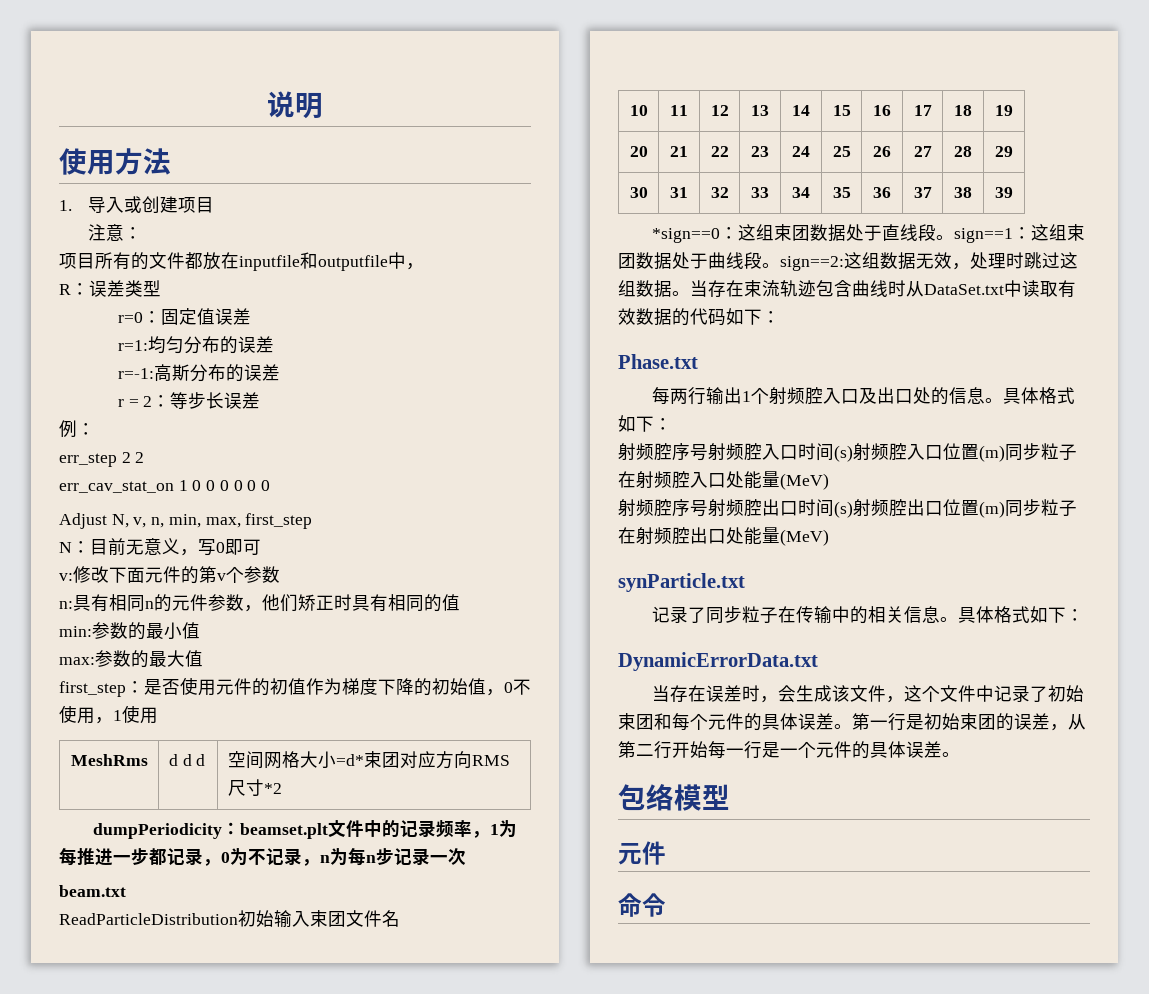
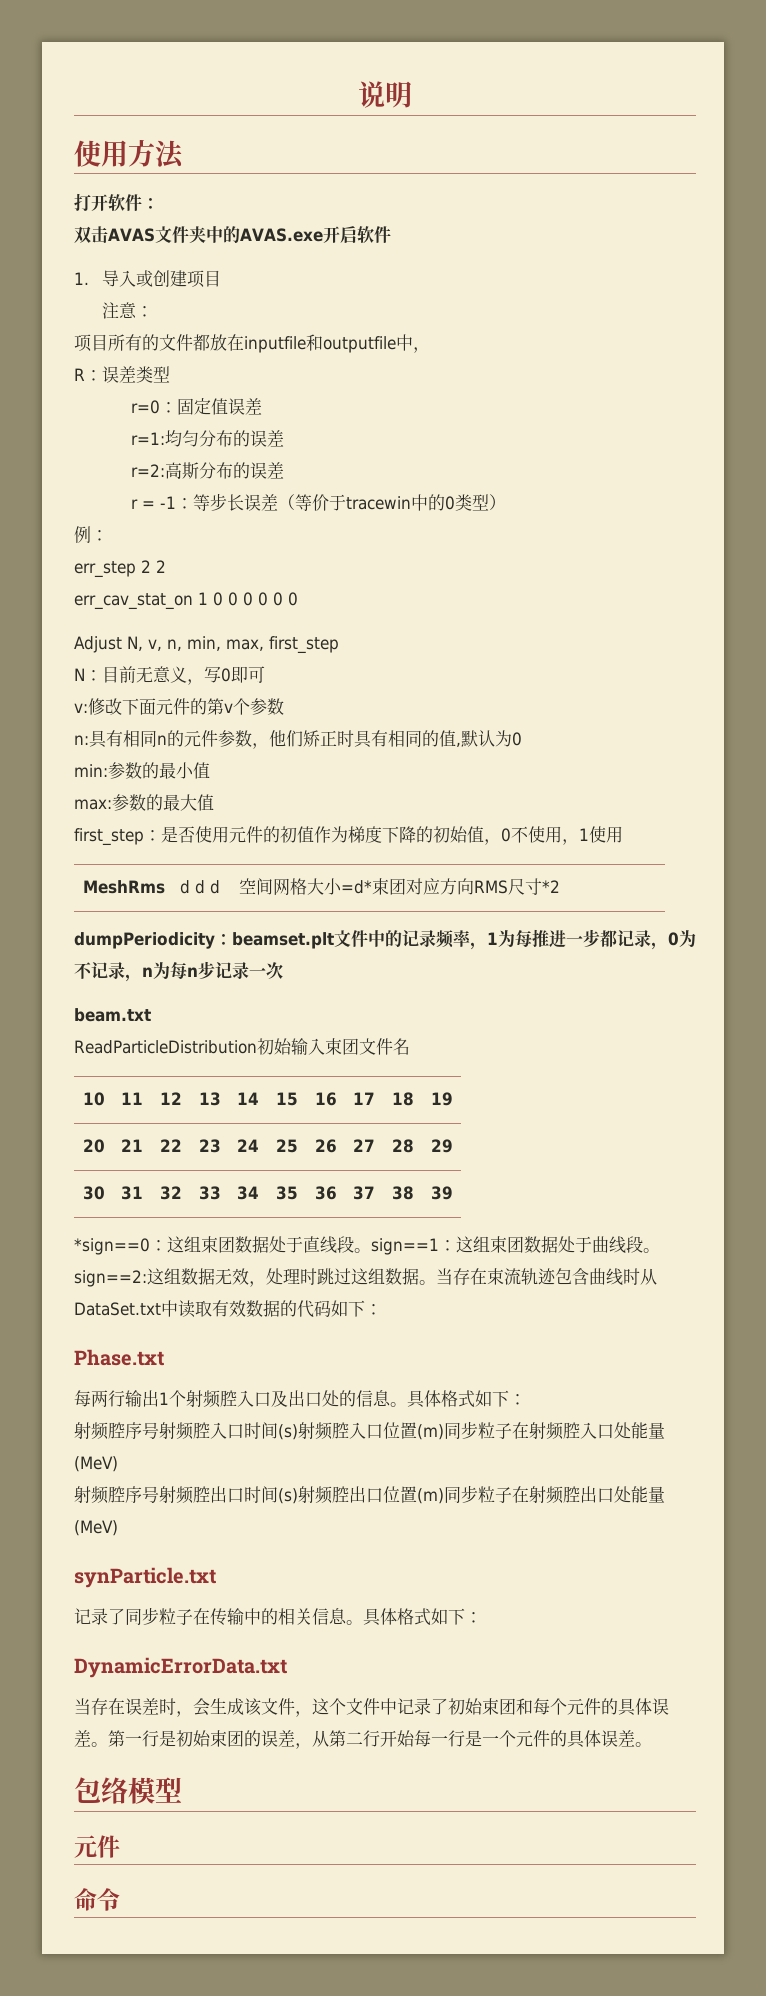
+ 打开软件：
+ 双击AVAS文件夹中的AVAS.exe开启软件
- r=-1:高斯分布的误差
+ r=2:高斯分布的误差
- r = 2：等步长误差
+ r = -1：等步长误差（等价于tracewin中的0类型）
- n:具有相同n的元件参数，他们矫正时具有相同的值
+ n:具有相同n的元件参数，他们矫正时具有相同的值,默认为0

